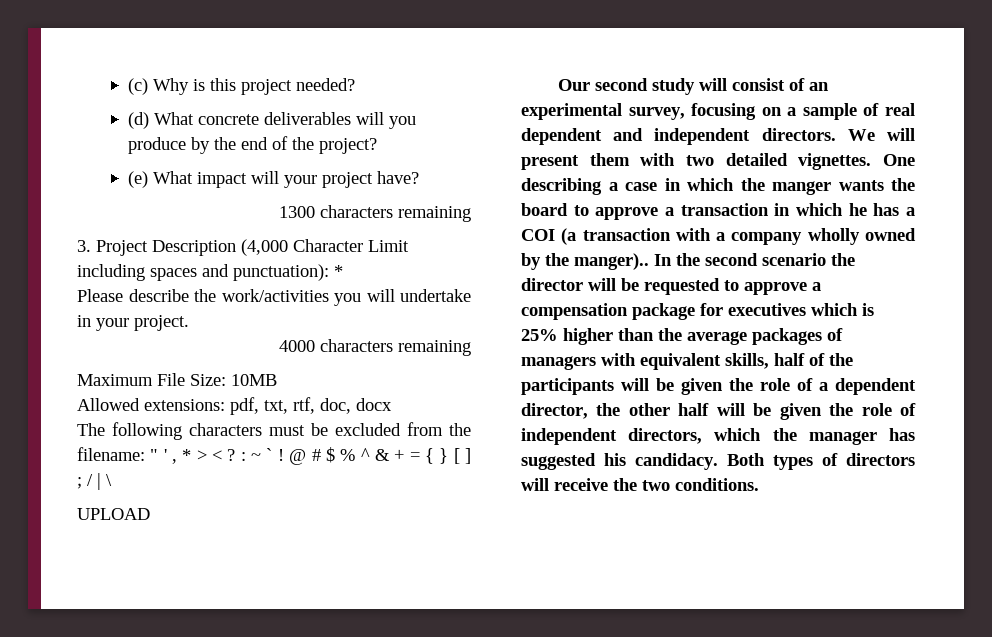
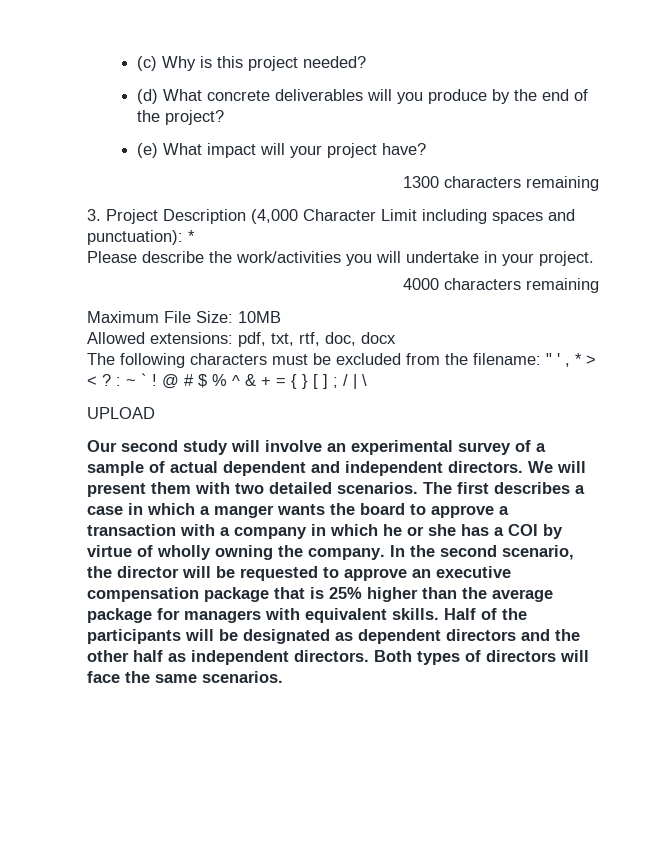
- Our second study will consist of an experimental survey, focusing on a sample of real dependent and independent directors.
+ Our second study will involve an experimental survey of a sample of actual dependent and independent directors.
- We will present them with two detailed vignettes. One describing a case in which the manger wants the board to approve a transaction in which he has a COI (a transaction with a company wholly owned by the manger)..
+ We will present them with two detailed scenarios. The first describes a case in which a manger wants the board to approve a transaction with a company in which he or she has a COI by virtue of wholly owning the company.
- In the second scenario the director will be requested to approve a compensation package for executives which is 25% higher than the average packages of managers with equivalent skills, half of the participants will be given the role of a dependent director, the other half will be given the role of independent directors, which the manager has suggested his candidacy.
+ In the second scenario, the director will be requested to approve an executive compensation package that is 25% higher than the average package for managers with equivalent skills. Half of the participants will be designated as dependent directors and the other half as independent directors.
- Both types of directors will receive the two conditions.
+ Both types of directors will face the same scenarios.

